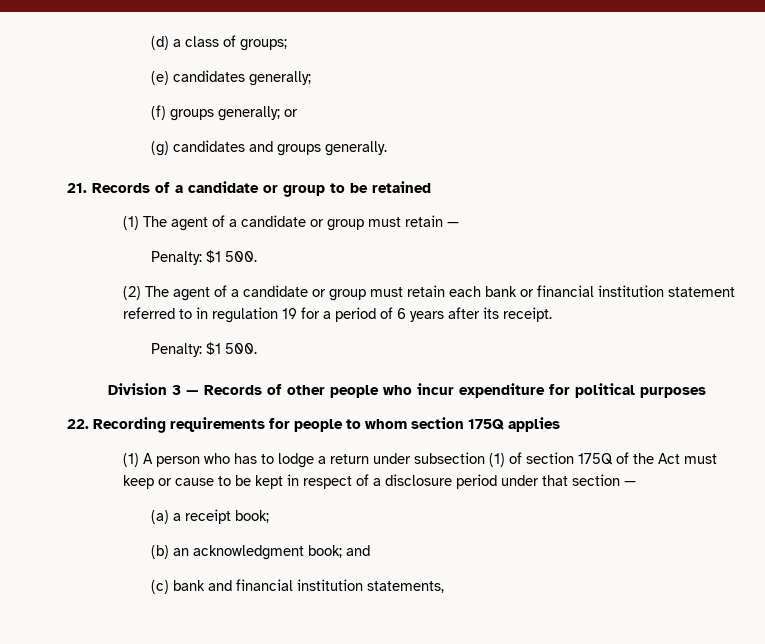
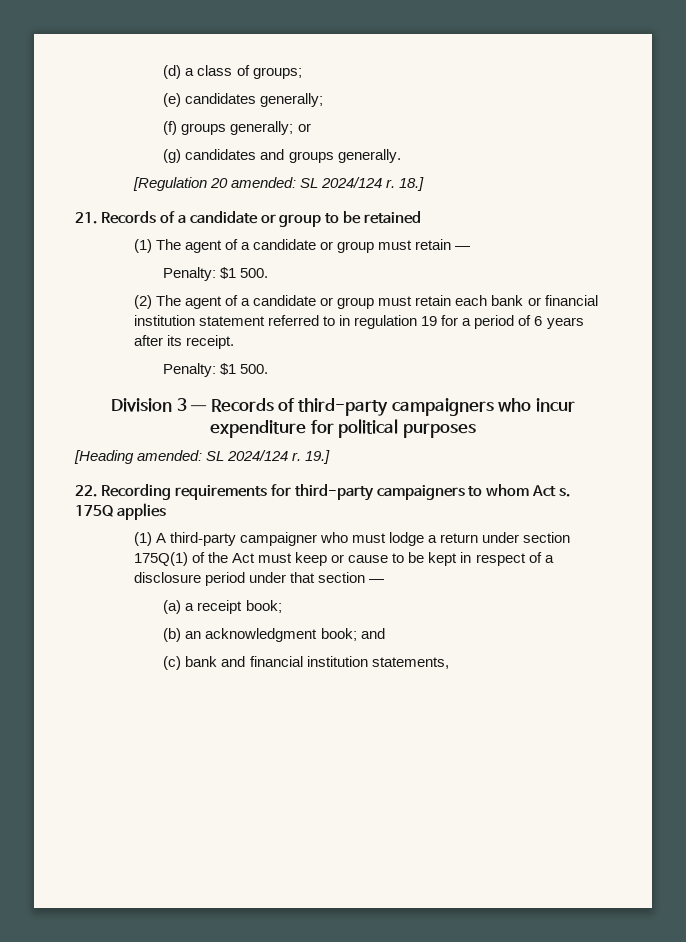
+ [Regulation 20 amended: SL 2024/124 r. 18.]
- Division 3 — Records of other people who incur expenditure for political purposes
+ Division 3 — Records of third-party campaigners who incur expenditure for political purposes
- 22. Recording requirements for people to whom section 175Q applies
- (1) A person who has to lodge a return under subsection (1) of section 175Q of the Act must keep or cause to be kept in respect of a disclosure period under that section —
+ [Heading amended: SL 2024/124 r. 19.]
+ 22. Recording requirements for third-party campaigners to whom Act s. 175Q applies
+ (1) A third-party campaigner who must lodge a return under section 175Q(1) of the Act must keep or cause to be kept in respect of a disclosure period under that section —

